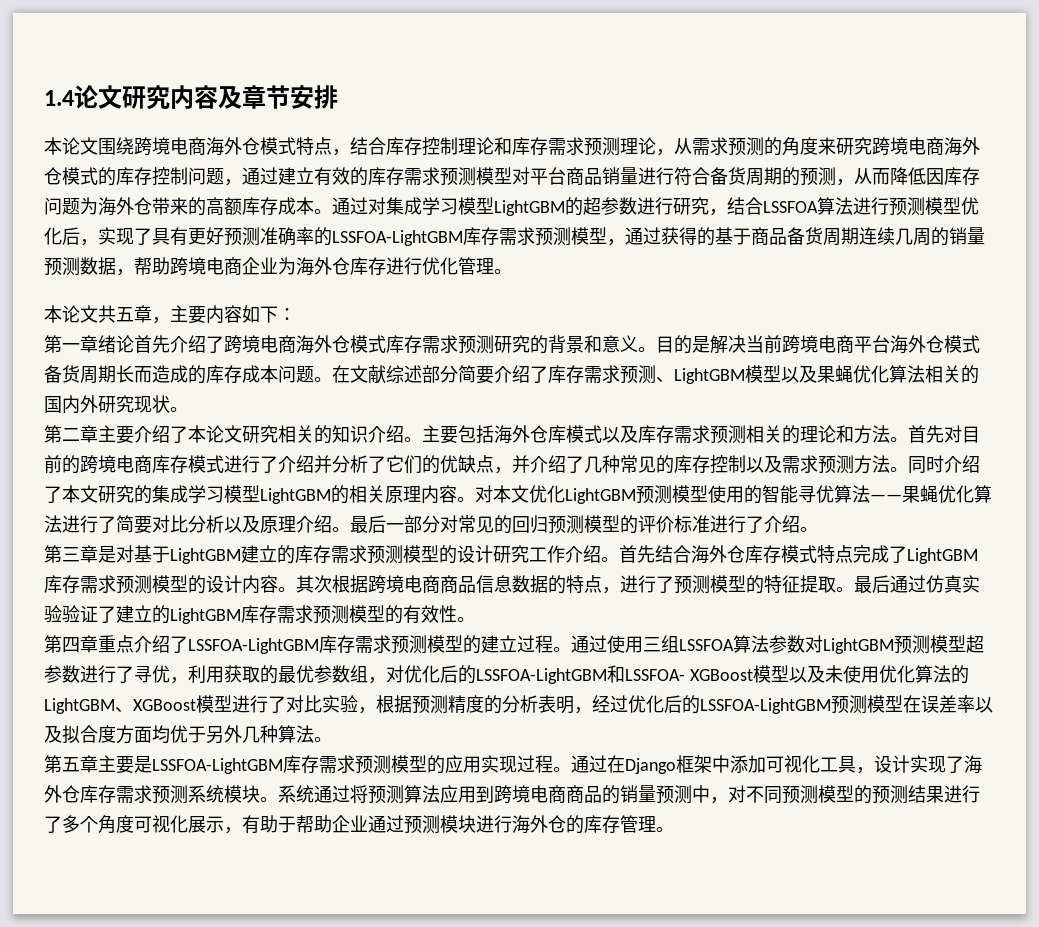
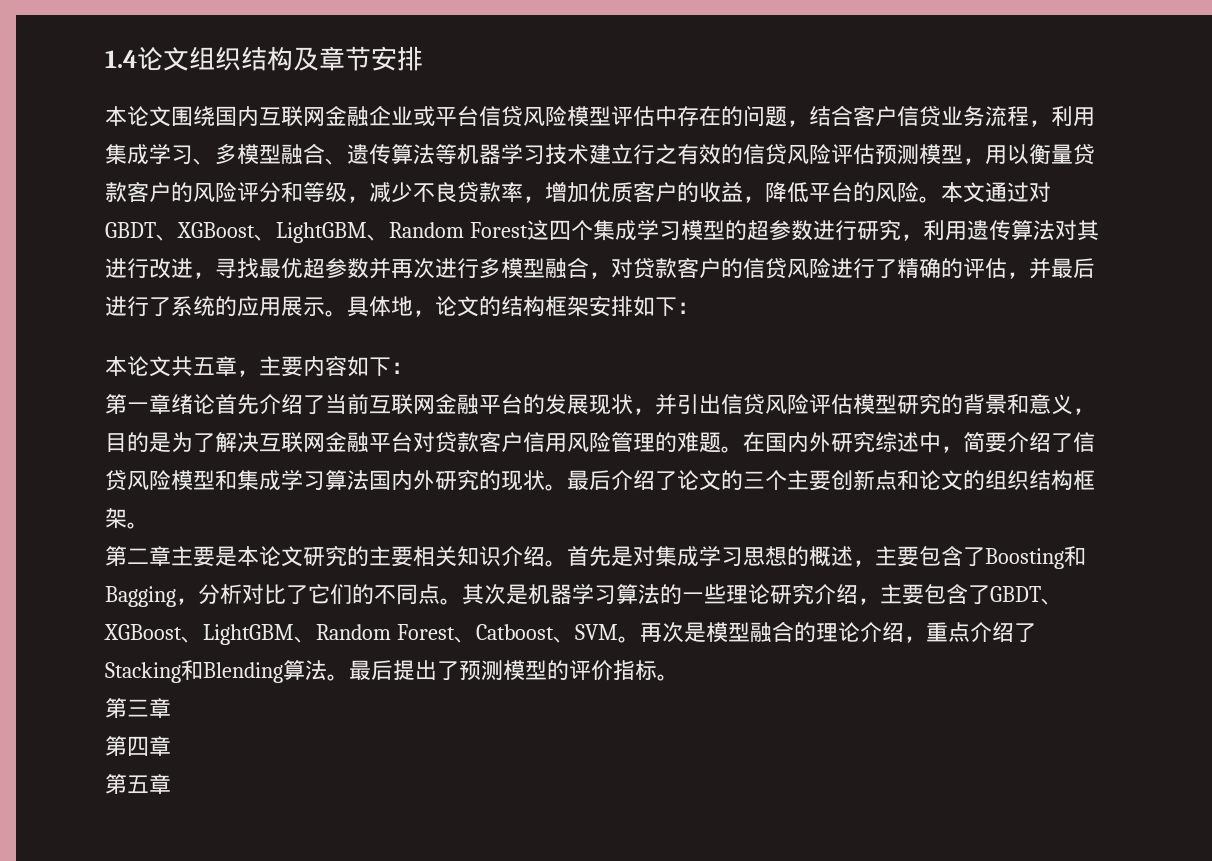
- 1.4论文研究内容及章节安排
+ 1.4论文组织结构及章节安排
- 本论文围绕跨境电商海外仓模式特点，结合库存控制理论和库存需求预测理论，从需求预测的角度来研究跨境电商海外仓模式的库存控制问题，通过建立有效的库存需求预测模型对平台商品销量进行符合备货周期的预测，从而降低因库存问题为海外仓带来的高额库存成本。通过对集成学习模型LightGBM的超参数进行研究，结合LSSFOA算法进行预测模型优化后，实现了具有更好预测准确率的LSSFOA-LightGBM库存需求预测模型，通过获得的基于商品备货周期连续几周的销量预测数据，帮助跨境电商企业为海外仓库存进行优化管理。
+ 本论文围绕国内互联网金融企业或平台信贷风险模型评估中存在的问题，结合客户信贷业务流程，利用集成学习、多模型融合、遗传算法等机器学习技术建立行之有效的信贷风险评估预测模型，用以衡量贷款客户的风险评分和等级，减少不良贷款率，增加优质客户的收益，降低平台的风险。本文通过对GBDT、XGBoost、LightGBM、Random Forest这四个集成学习模型的超参数进行研究，利用遗传算法对其进行改进，寻找最优超参数并再次进行多模型融合，对贷款客户的信贷风险进行了精确的评估，并最后进行了系统的应用展示。具体地，论文的结构框架安排如下：
- 第一章绪论首先介绍了跨境电商海外仓模式库存需求预测研究的背景和意义。目的是解决当前跨境电商平台海外仓模式备货周期长而造成的库存成本问题。在文献综述部分简要介绍了库存需求预测、LightGBM模型以及果蝇优化算法相关的国内外研究现状。
+ 第一章绪论首先介绍了当前互联网金融平台的发展现状，并引出信贷风险评估模型研究的背景和意义，目的是为了解决互联网金融平台对贷款客户信用风险管理的难题。在国内外研究综述中，简要介绍了信贷风险模型和集成学习算法国内外研究的现状。最后介绍了论文的三个主要创新点和论文的组织结构框架。
- 第二章主要介绍了本论文研究相关的知识介绍。主要包括海外仓库模式以及库存需求预测相关的理论和方法。首先对目前的跨境电商库存模式进行了介绍并分析了它们的优缺点，并介绍了几种常见的库存控制以及需求预测方法。同时介绍了本文研究的集成学习模型LightGBM的相关原理内容。对本文优化LightGBM预测模型使用的智能寻优算法——果蝇优化算法进行了简要对比分析以及原理介绍。最后一部分对常见的回归预测模型的评价标准进行了介绍。
- 第三章是对基于LightGBM建立的库存需求预测模型的设计研究工作介绍。首先结合海外仓库存模式特点完成了LightGBM库存需求预测模型的设计内容。其次根据跨境电商商品信息数据的特点，进行了预测模型的特征提取。最后通过仿真实验验证了建立的LightGBM库存需求预测模型的有效性。
- 第四章重点介绍了LSSFOA-LightGBM库存需求预测模型的建立过程。通过使用三组LSSFOA算法参数对LightGBM预测模型超参数进行了寻优，利用获取的最优参数组，对优化后的LSSFOA-LightGBM和LSSFOA- XGBoost模型以及未使用优化算法的LightGBM、XGBoost模型进行了对比实验，根据预测精度的分析表明，经过优化后的LSSFOA-LightGBM预测模型在误差率以及拟合度方面均优于另外几种算法。
- 第五章主要是LSSFOA-LightGBM库存需求预测模型的应用实现过程。通过在Django框架中添加可视化工具，设计实现了海外仓库存需求预测系统模块。系统通过将预测算法应用到跨境电商商品的销量预测中，对不同预测模型的预测结果进行了多个角度可视化展示，有助于帮助企业通过预测模块进行海外仓的库存管理。
+ 第二章主要是本论文研究的主要相关知识介绍。首先是对集成学习思想的概述，主要包含了Boosting和Bagging，分析对比了它们的不同点。其次是机器学习算法的一些理论研究介绍，主要包含了GBDT、XGBoost、LightGBM、Random Forest、Catboost、SVM。再次是模型融合的理论介绍，重点介绍了Stacking和Blending算法。最后提出了预测模型的评价指标。
+ 第三章
+ 第四章
+ 第五章

